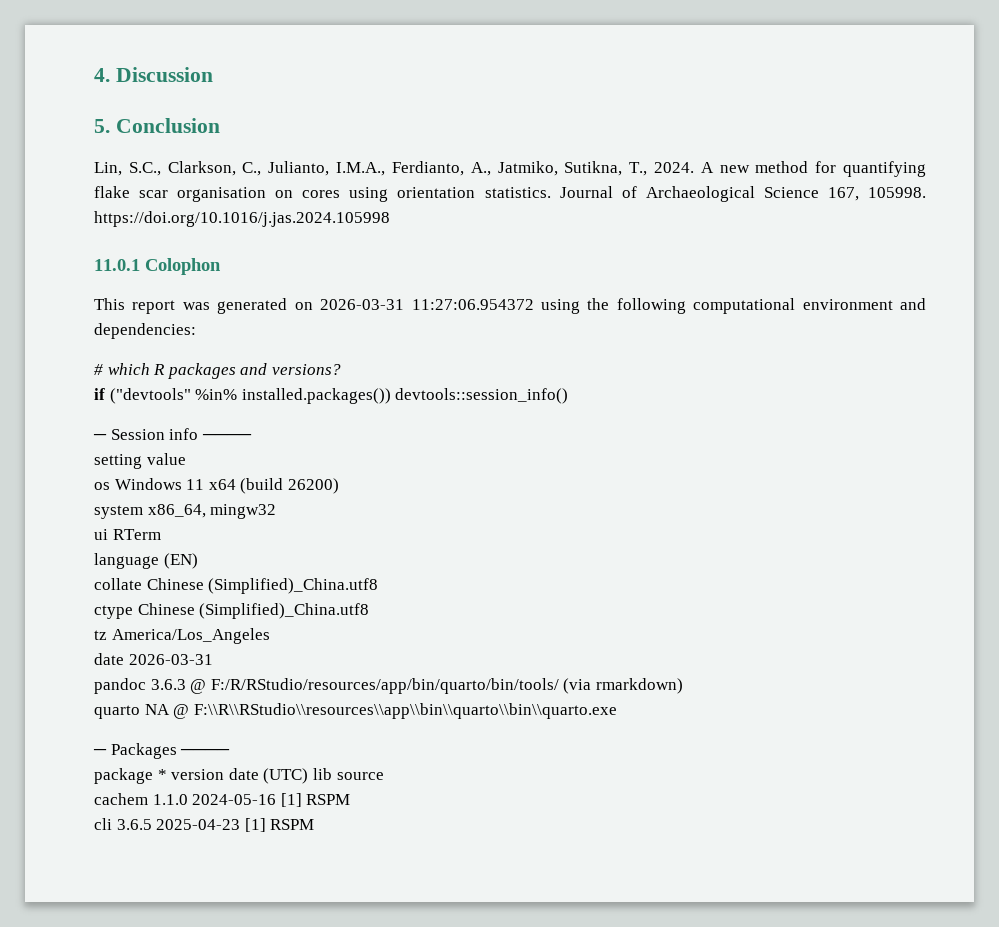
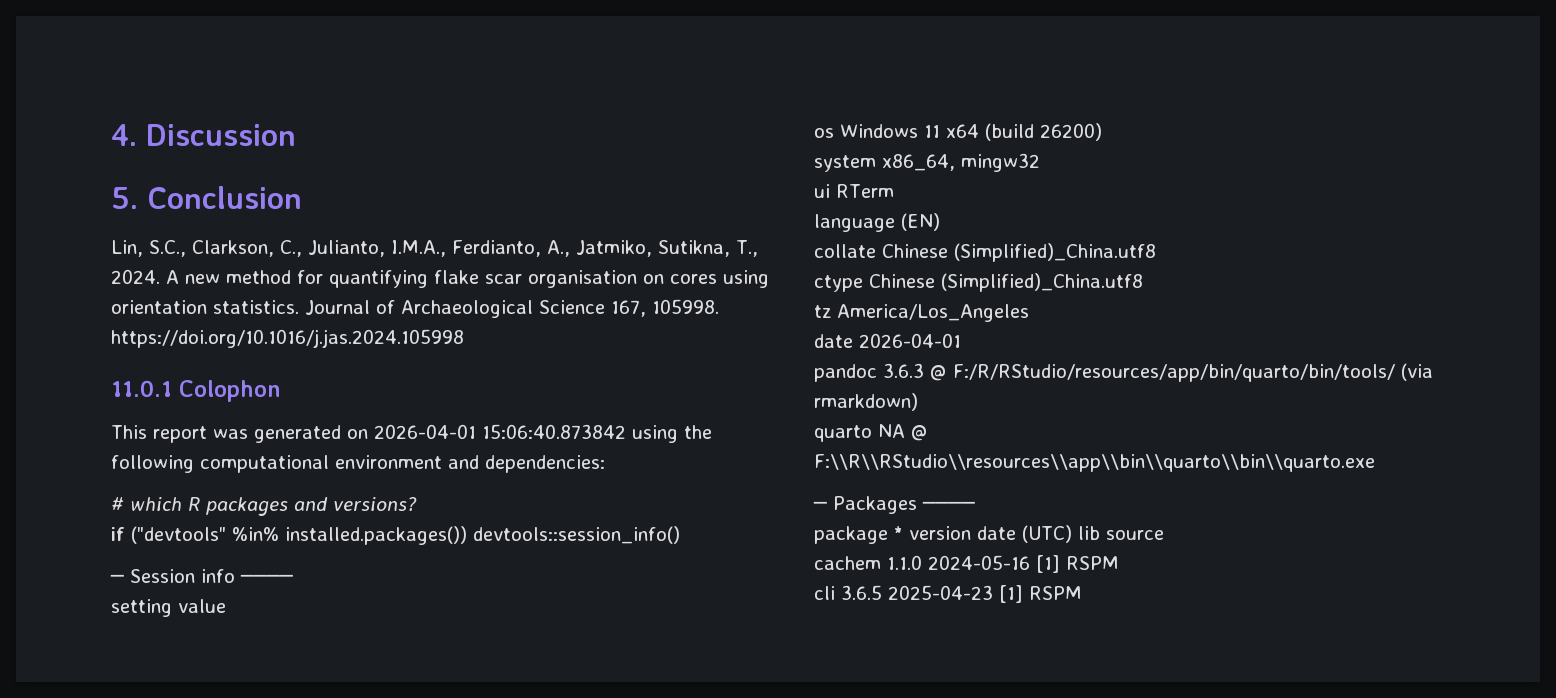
- This report was generated on 2026-03-31 11:27:06.954372 using the following computational environment and dependencies:
+ This report was generated on 2026-04-01 15:06:40.873842 using the following computational environment and dependencies:
- date 2026-03-31
+ date 2026-04-01

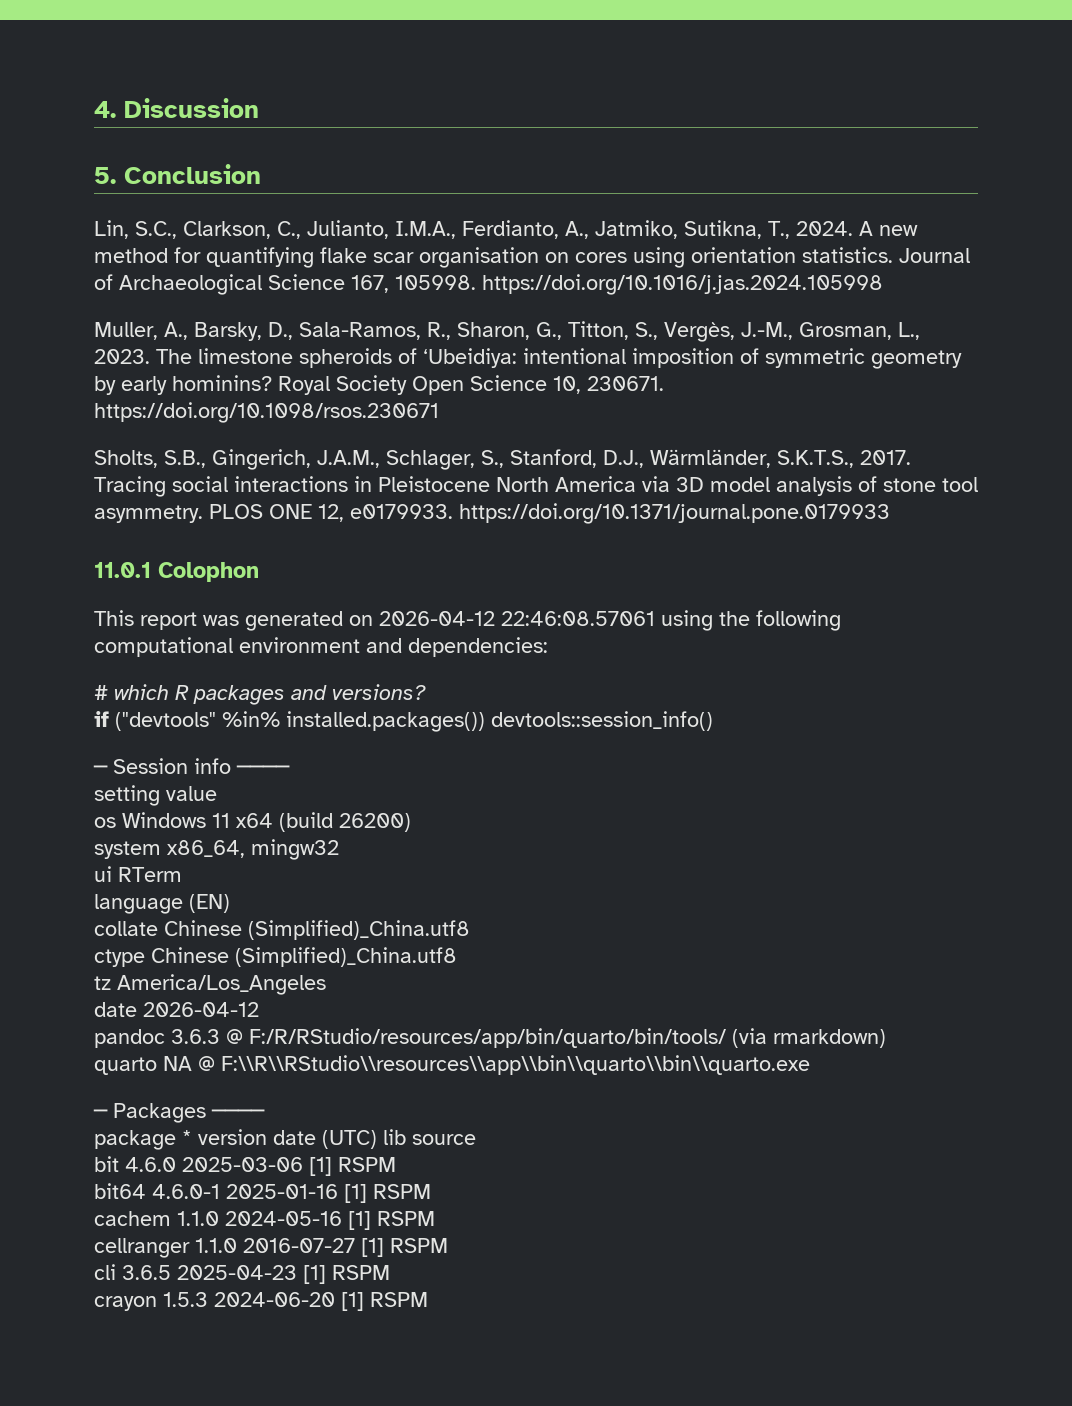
+ Muller, A., Barsky, D., Sala-Ramos, R., Sharon, G., Titton, S., Vergès, J.-M., Grosman, L., 2023. The limestone spheroids of ‘Ubeidiya: intentional imposition of symmetric geometry by early hominins? Royal Society Open Science 10, 230671. https://doi.org/10.1098/rsos.230671
+ Sholts, S.B., Gingerich, J.A.M., Schlager, S., Stanford, D.J., Wärmländer, S.K.T.S., 2017. Tracing social interactions in Pleistocene North America via 3D model analysis of stone tool asymmetry. PLOS ONE 12, e0179933. https://doi.org/10.1371/journal.pone.0179933
- This report was generated on 2026-04-01 15:06:40.873842 using the following computational environment and dependencies:
+ This report was generated on 2026-04-12 22:46:08.57061 using the following computational environment and dependencies:
- date 2026-04-01
+ date 2026-04-12
+ bit 4.6.0 2025-03-06 [1] RSPM
+ bit64 4.6.0-1 2025-01-16 [1] RSPM
+ cellranger 1.1.0 2016-07-27 [1] RSPM
+ crayon 1.5.3 2024-06-20 [1] RSPM

